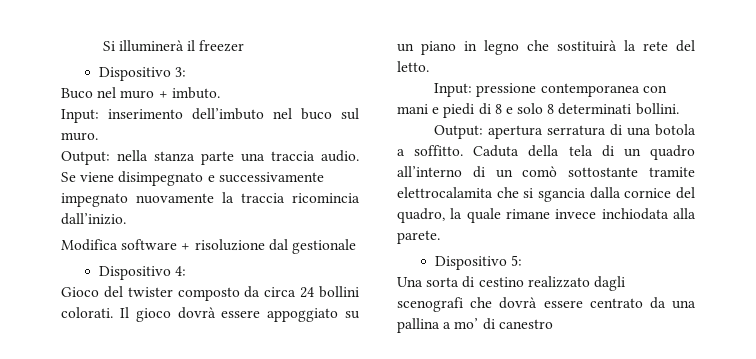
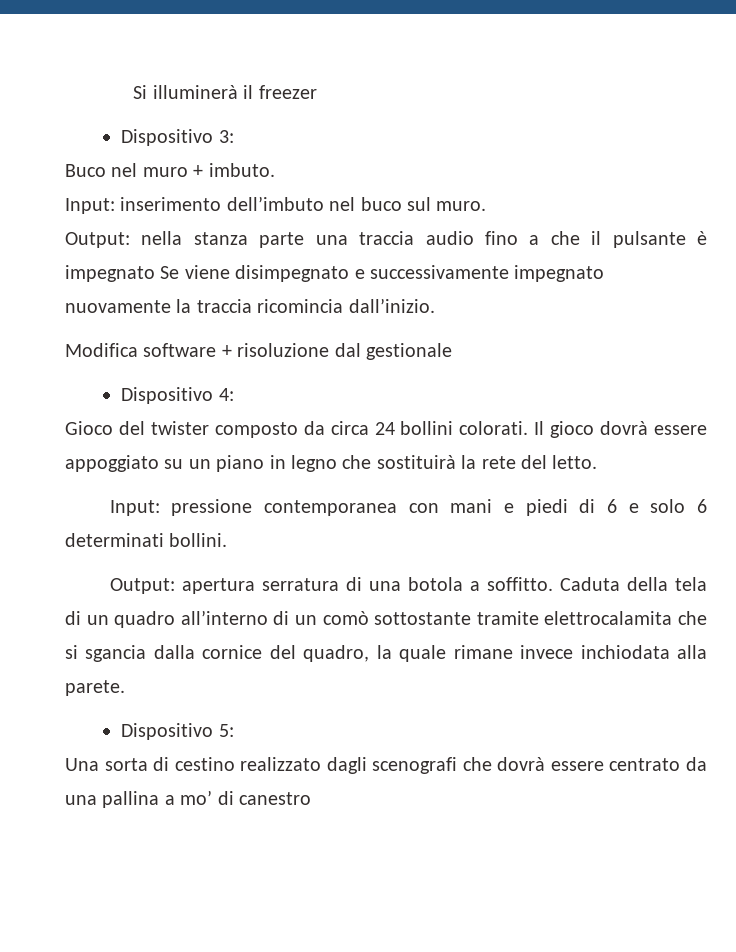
- Output: nella stanza parte una traccia audio. Se viene disimpegnato e successivamente impegnato nuovamente la traccia ricomincia dall’inizio.
+ Output: nella stanza parte una traccia audio fino a che il pulsante è impegnato Se viene disimpegnato e successivamente impegnato nuovamente la traccia ricomincia dall’inizio.
- Input: pressione contemporanea con mani e piedi di 8 e solo 8 determinati bollini.
+ Input: pressione contemporanea con mani e piedi di 6 e solo 6 determinati bollini.

